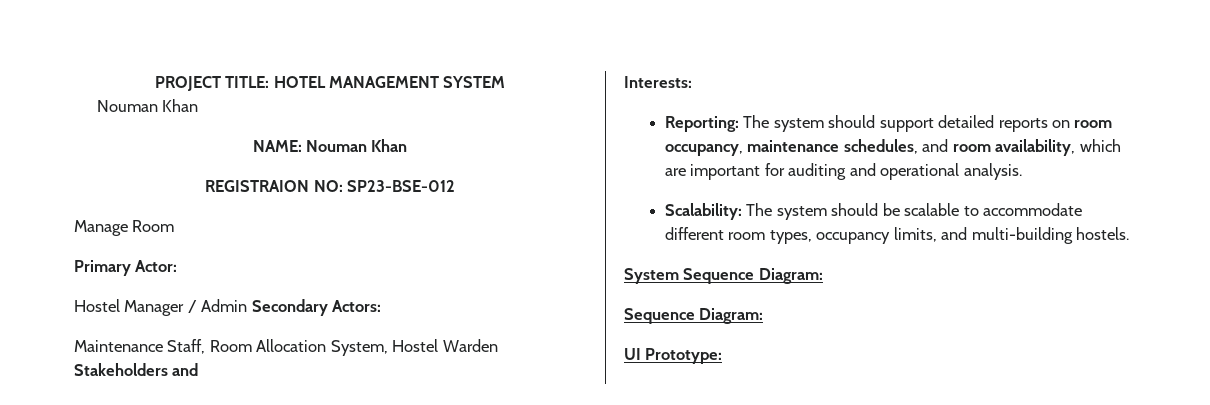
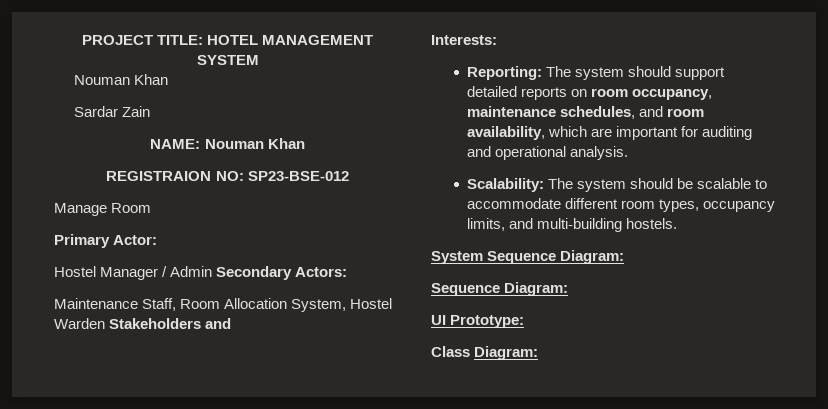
+ Sardar Zain
+ Class Diagram:

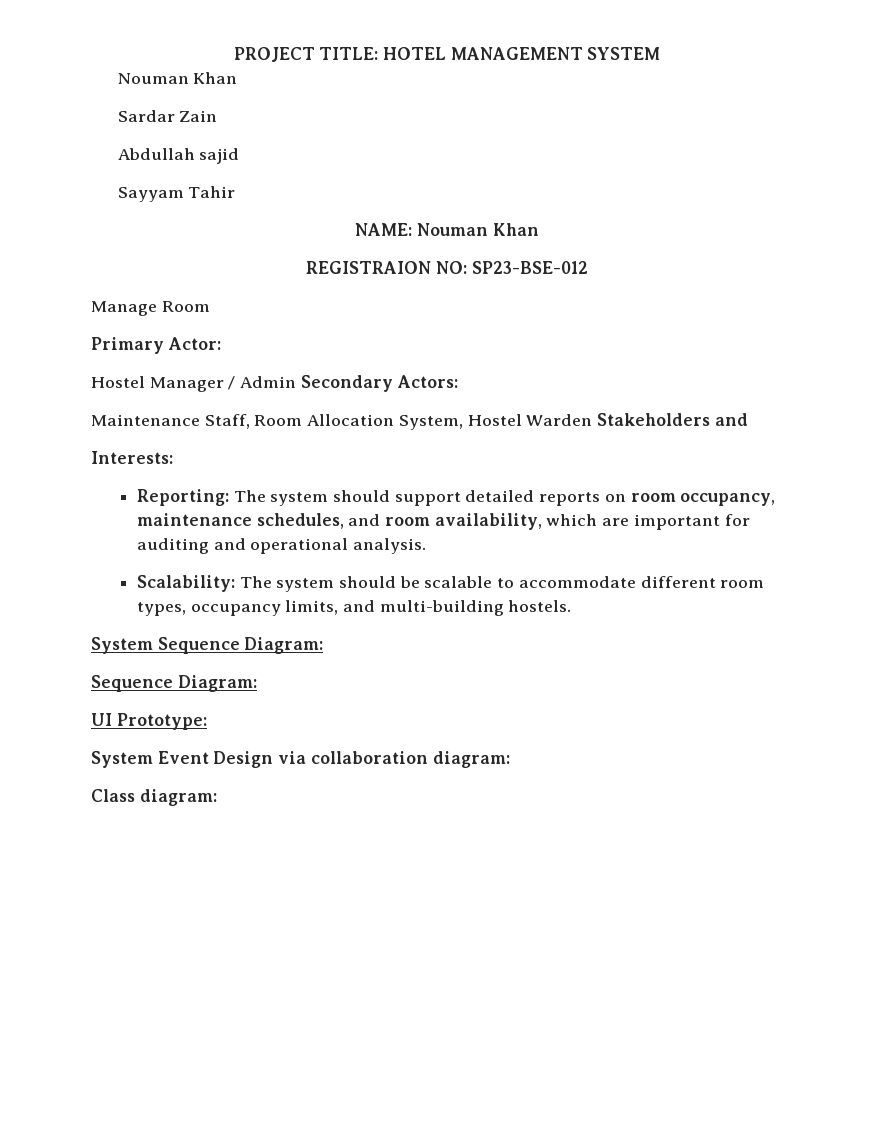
+ Abdullah sajid
+ Sayyam Tahir
+ System Event Design via collaboration diagram:
- Class Diagram:
+ Class diagram:

